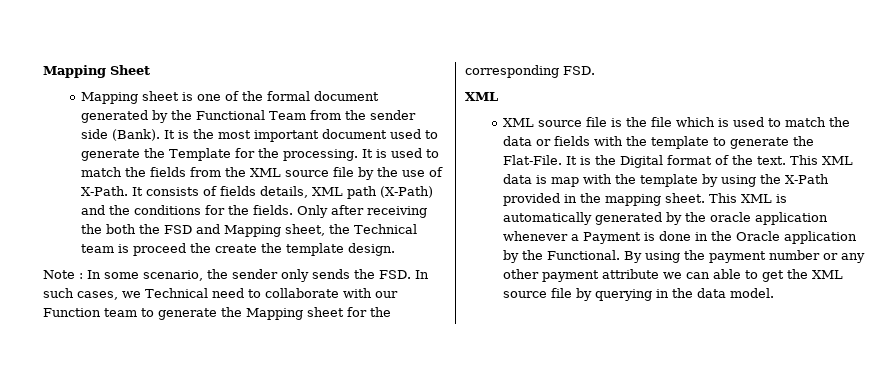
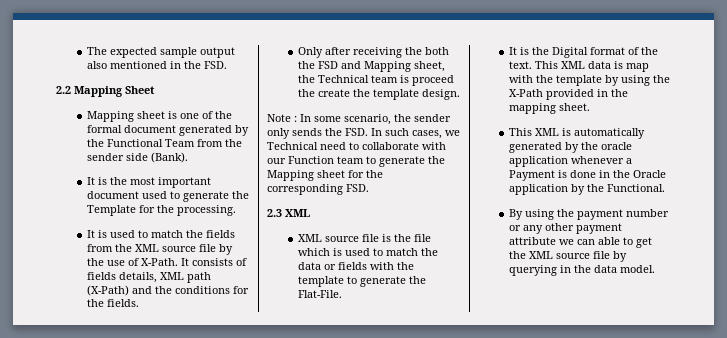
- Mapping Sheet
+ The expected sample output also mentioned in the FSD.
+ 2.2 Mapping Sheet
- Mapping sheet is one of the formal document generated by the Functional Team from the sender side (Bank). It is the most important document used to generate the Template for the processing. It is used to match the fields from the XML source file by the use of X-Path.
+ Mapping sheet is one of the formal document generated by the Functional Team from the sender side (Bank).
+ It is the most important document used to generate the Template for the processing.
+ It is used to match the fields from the XML source file by the use of X-Path.
- It consists of fields details, XML path (X-Path) and the conditions for the fields. Only after receiving the both the FSD and Mapping sheet, the Technical team is proceed the create the template design.
+ It consists of fields details, XML path (X-Path) and the conditions for the fields.
+ Only after receiving the both the FSD and Mapping sheet, the Technical team is proceed the create the template design.
  Note : In some scenario, the sender only sends the FSD. In such cases, we Technical need to collaborate with our Function team to generate the Mapping sheet for the corresponding FSD.
- XML
+ 2.3 XML
- XML source file is the file which is used to match the data or fields with the template to generate the Flat-File. It is the Digital format of the text.
+ XML source file is the file which is used to match the data or fields with the template to generate the Flat-File.
+ It is the Digital format of the text.
- This XML data is map with the template by using the X-Path provided in the mapping sheet. This XML is automatically generated by the oracle application whenever a Payment is done in the Oracle application by the Functional. By using the payment number or any other payment attribute we can able to get the XML source file by querying in the data model.
+ This XML data is map with the template by using the X-Path provided in the mapping sheet.
+ This XML is automatically generated by the oracle application whenever a Payment is done in the Oracle application by the Functional.
+ By using the payment number or any other payment attribute we can able to get the XML source file by querying in the data model.

